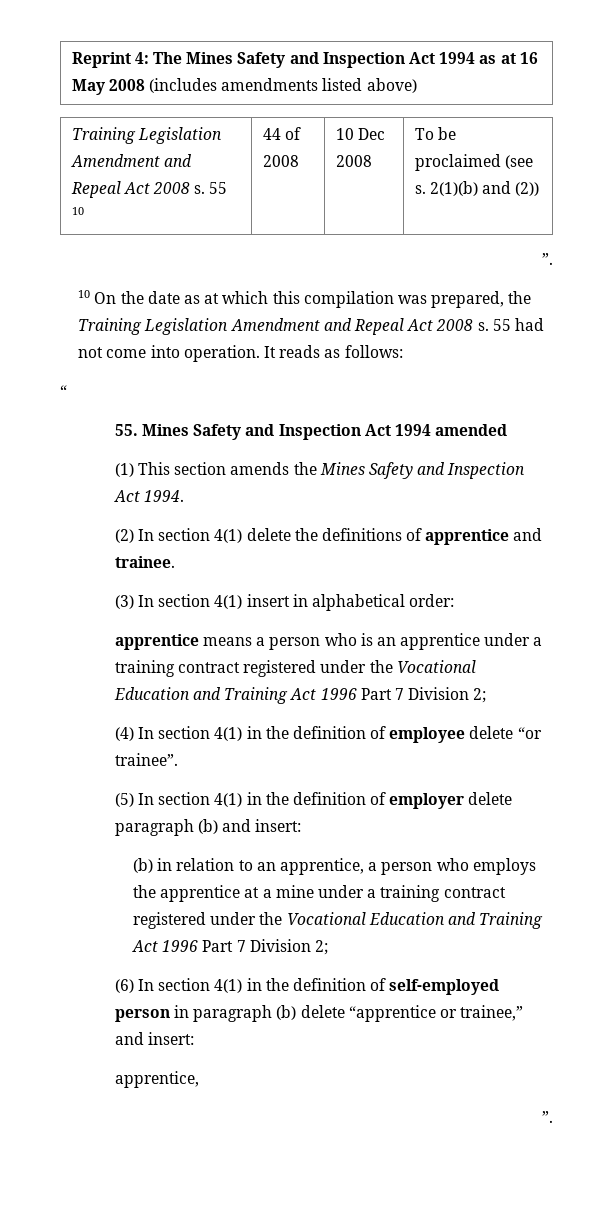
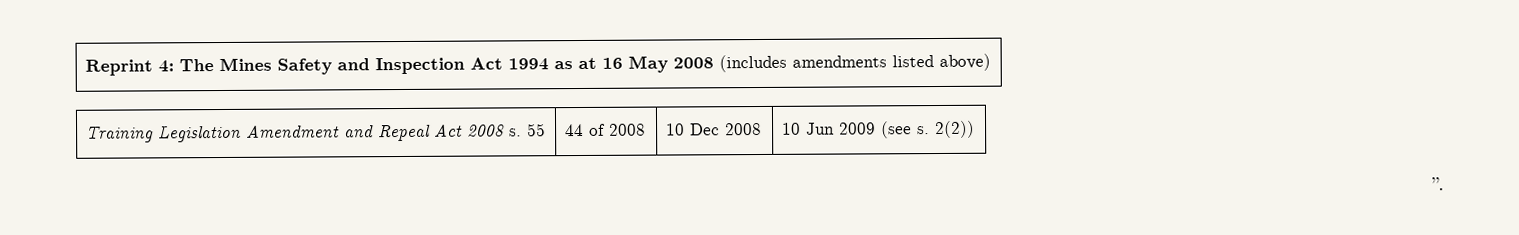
- Training Legislation Amendment and Repeal Act 2008 s. 55 10 | 44 of 2008 | 10 Dec 2008 | To be proclaimed (see s. 2(1)(b) and (2))
- ”.
- 10 On the date as at which this compilation was prepared, the Training Legislation Amendment and Repeal Act 2008 s. 55 had not come into operation. It reads as follows:
- “
- 55. Mines Safety and Inspection Act 1994 amended
- (1) This section amends the Mines Safety and Inspection Act 1994.
- (2) In section 4(1) delete the definitions of apprentice and trainee.
- (3) In section 4(1) insert in alphabetical order:
- apprentice means a person who is an apprentice under a training contract registered under the Vocational Education and Training Act 1996 Part 7 Division 2;
- (4) In section 4(1) in the definition of employee delete “or trainee”.
- (5) In section 4(1) in the definition of employer delete paragraph (b) and insert:
- (b) in relation to an apprentice, a person who employs the apprentice at a mine under a training contract registered under the Vocational Education and Training Act 1996 Part 7 Division 2;
- (6) In section 4(1) in the definition of self-employed person in paragraph (b) delete “apprentice or trainee,” and insert:
- apprentice,
+ Training Legislation Amendment and Repeal Act 2008 s. 55 | 44 of 2008 | 10 Dec 2008 | 10 Jun 2009 (see s. 2(2))

